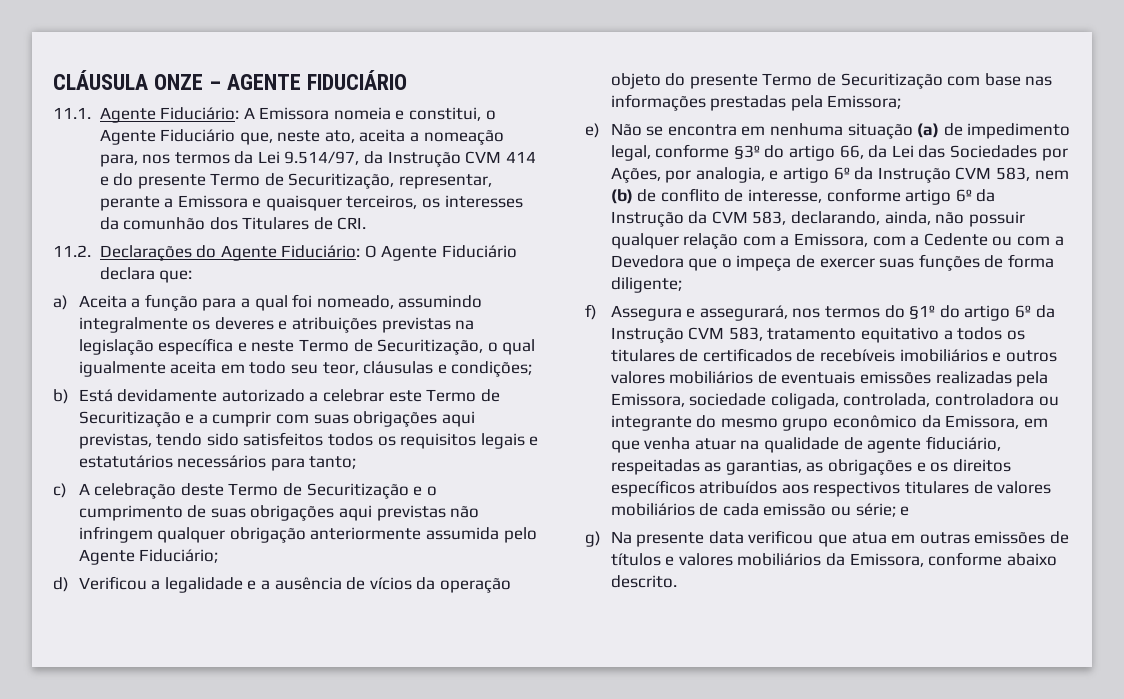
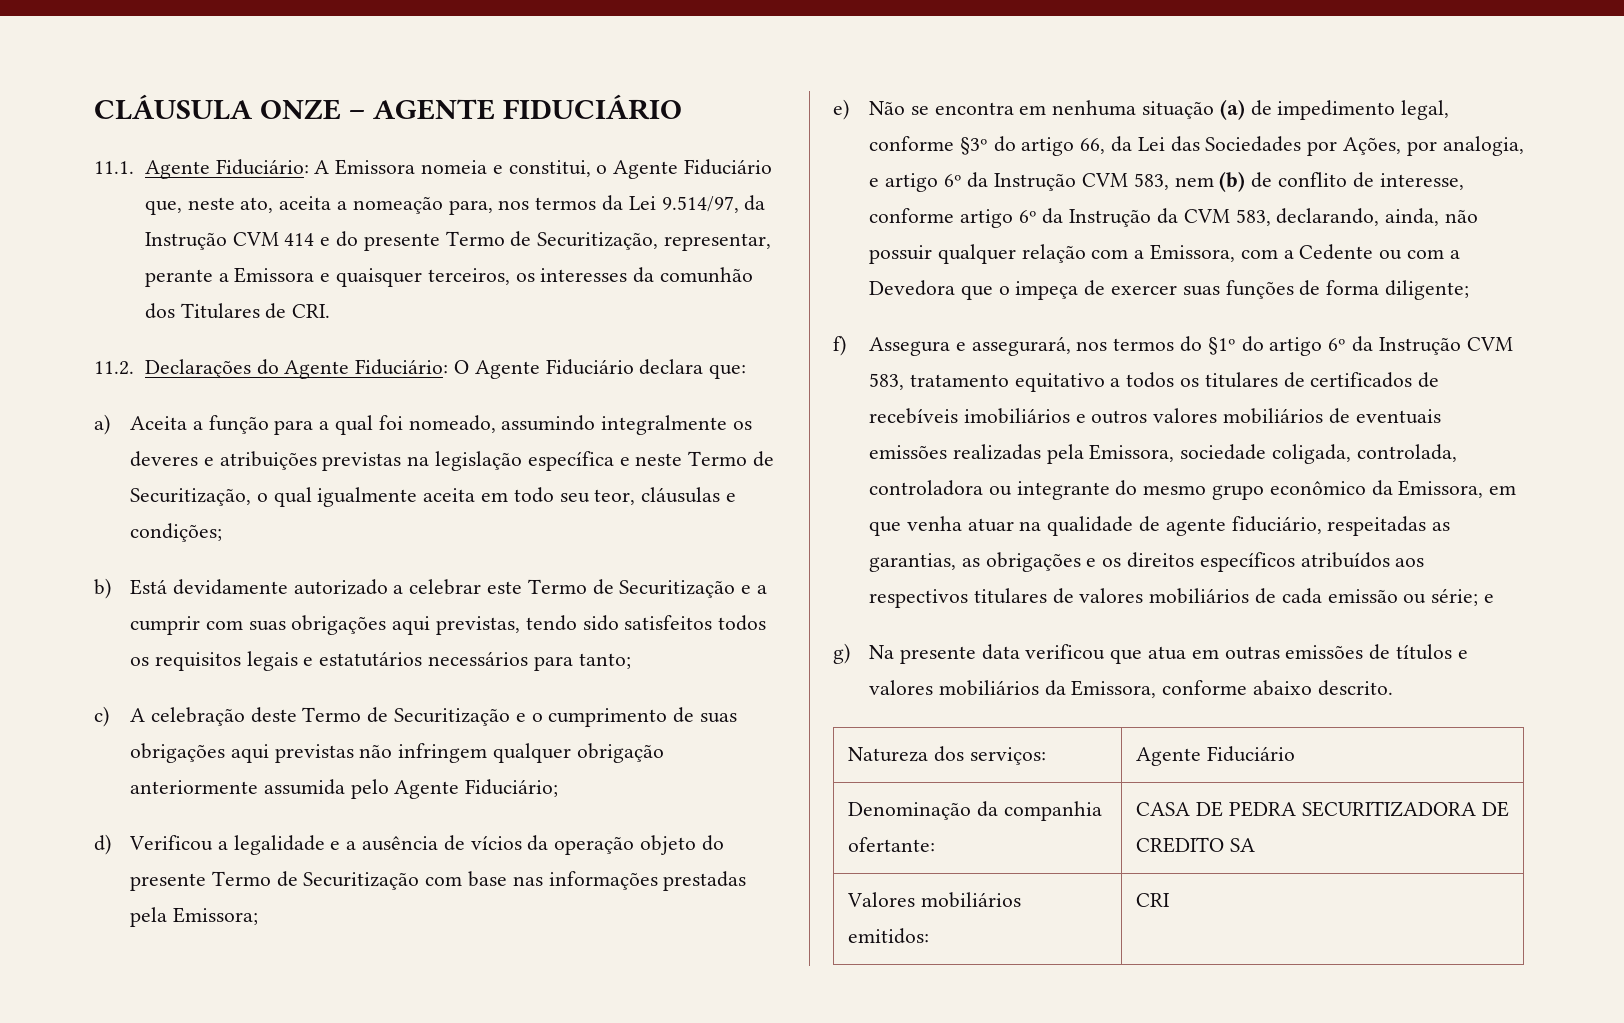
+ Natureza dos serviços: | Agente Fiduciário
+ Denominação da companhia ofertante: | CASA DE PEDRA SECURITIZADORA DE CREDITO SA
+ Valores mobiliários emitidos: | CRI

